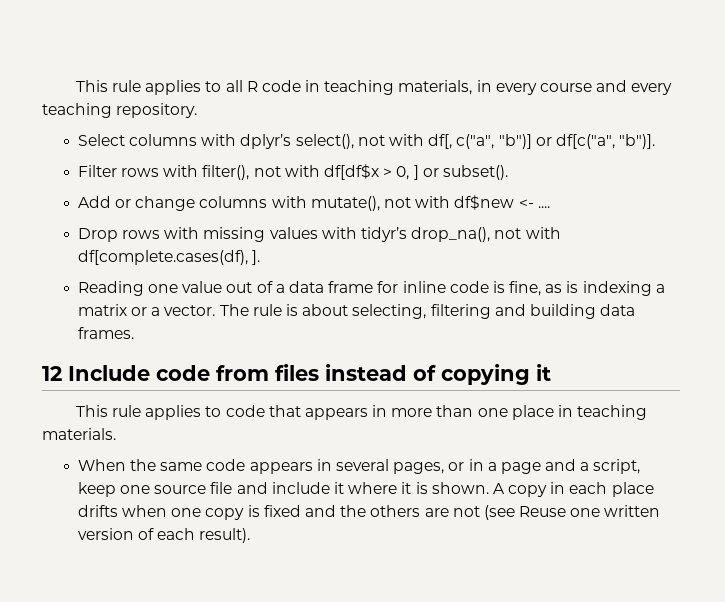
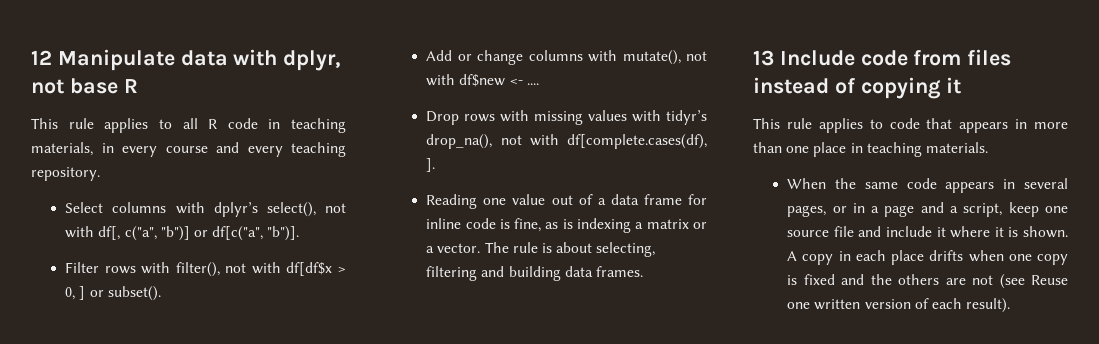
+ 12 Manipulate data with dplyr, not base R
- 12 Include code from files instead of copying it
+ 13 Include code from files instead of copying it

